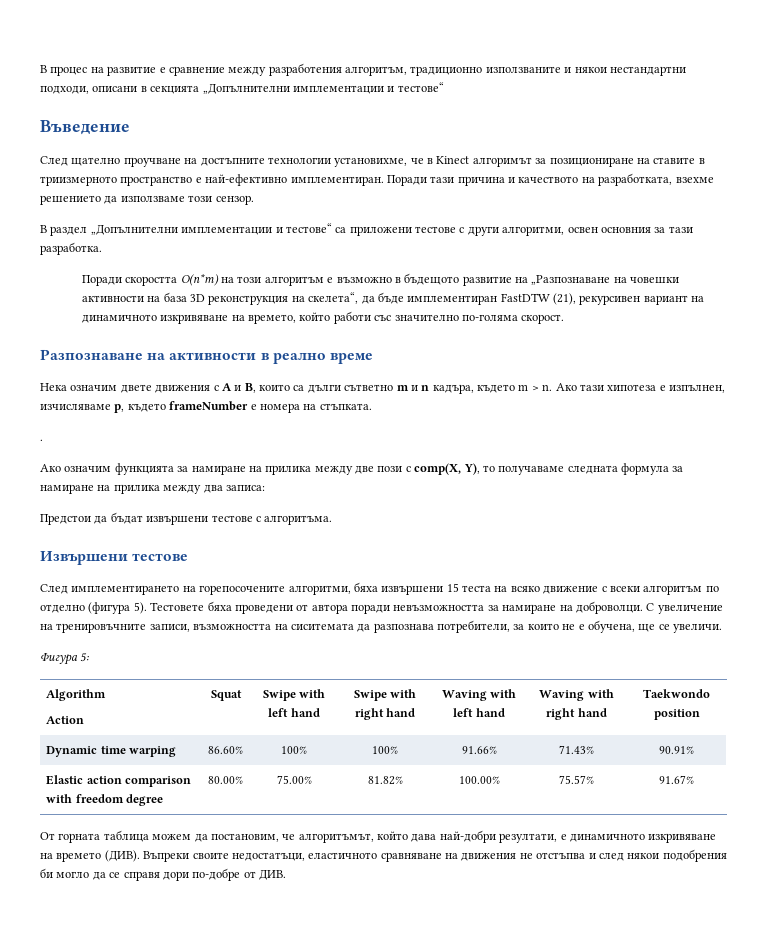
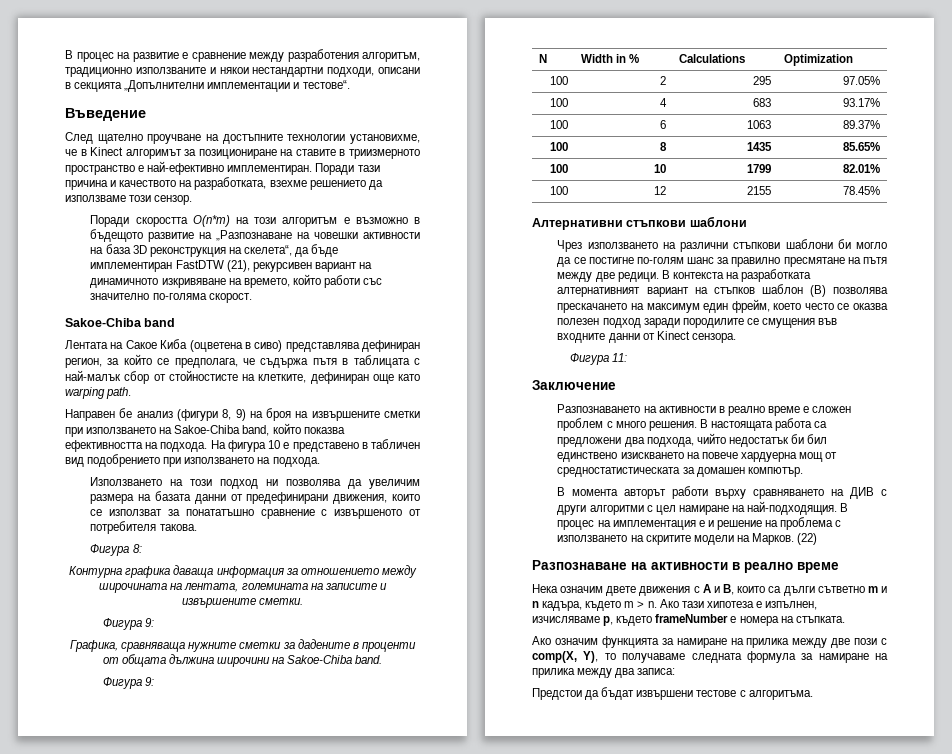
- В процес на развитие е сравнение между разработения алгоритъм, традиционно използваните и някои нестандартни подходи, описани в секцията „Допълнителни имплементации и тестове“
+ В процес на развитие е сравнение между разработения алгоритъм, традиционно използваните и някои нестандартни подходи, описани в секцията „Допълнителни имплементации и тестове“.
- В раздел „Допълнителни имплементации и тестове“ са приложени тестове с други алгоритми, освен основния за тази разработка.
+ Sakoe-Chiba band
+ Лентата на Сакое Киба (оцветена в сиво) представлява дефиниран регион, за който се предполага, че съдържа пътя в таблицата с най-малък сбор от стойностисте на клетките, дефиниран още като warping path.
+ Направен бе анализ (фигури 8, 9) на броя на извършените сметки при използването на Sakoe-Chiba band, който показва ефективността на подхода. На фигура 10 е представено в табличен вид подобрението при използването на подхода.
+ Използването на този подход ни позволява да увеличим размера на базата данни от предефинирани движения, които се използват за понататъшно сравнение с извършеното от потребителя такова.
+ Фигура 8:
+ Контурна графика даваща информация за отношението между широчината на лентата, големината на записите и извършените сметки.
+ Фигура 9:
+ Графика, сравняваща нужните сметки за дадените в проценти от общата дължина широчини на Sakoe-Chiba band.
+ Фигура 9:
+ N | Width in % | Calculations | Optimization
+ 100 | 2 | 295 | 97.05%
+ 100 | 4 | 683 | 93.17%
+ 100 | 6 | 1063 | 89.37%
+ 100 | 8 | 1435 | 85.65%
+ 100 | 10 | 1799 | 82.01%
+ 100 | 12 | 2155 | 78.45%
+ Алтернативни стъпкови шаблони
+ Чрез използването на различни стъпкови шаблони би могло да се постигне по-голям шанс за правилно пресмятане на пътя между две редици. В контекста на разработката алтернативният вариант на стъпков шаблон (B) позволява прескачането на максимум един фрейм, което често се оказва полезен подход заради породилите се смущения във входните данни от Kinect сензора.
+ Фигура 11:
+ Заключение
+ Разпознаването на активности в реално време е сложен проблем с много решения. В настоящата работа са предложени два подхода, чийто недостатък би бил единствено изискването на повече хардуерна мощ от средностатистическата за домашен компютър.
+ В момента авторът работи върху сравняването на ДИВ с други алгоритми с цел намиране на най-подходящия. В процес на имплементация е и решение на проблема с използването на скритите модели на Марков. (22)
- .
- Извършени тестове
- След имплементирането на горепосочените алгоритми, бяха извършени 15 теста на всяко движение с всеки алгоритъм по отделно (фигура 5). Тестовете бяха проведени от автора поради невъзможността за намиране на доброволци. С увеличение на тренировъчните записи, възможността на сиситемата да разпознава потребители, за които не е обучена, ще се увеличи.
- Фигура 5:
- Algorithm
- Action | Squat | Swipe with left hand | Swipe with right hand | Waving with left hand | Waving with right hand | Taekwondo position
- Dynamic time warping | 86.60% | 100% | 100% | 91.66% | 71.43% | 90.91%
- Elastic action comparison with freedom degree | 80.00% | 75.00% | 81.82% | 100.00% | 75.57% | 91.67%
- От горната таблица можем да постановим, че алгоритъмът, който дава най-добри резултати, е динамичното изкривяване на времето (ДИВ). Въпреки своите недостатъци, еластичното сравняване на движения не отстъпва и след някои подобрения би могло да се справя дори по-добре от ДИВ.

